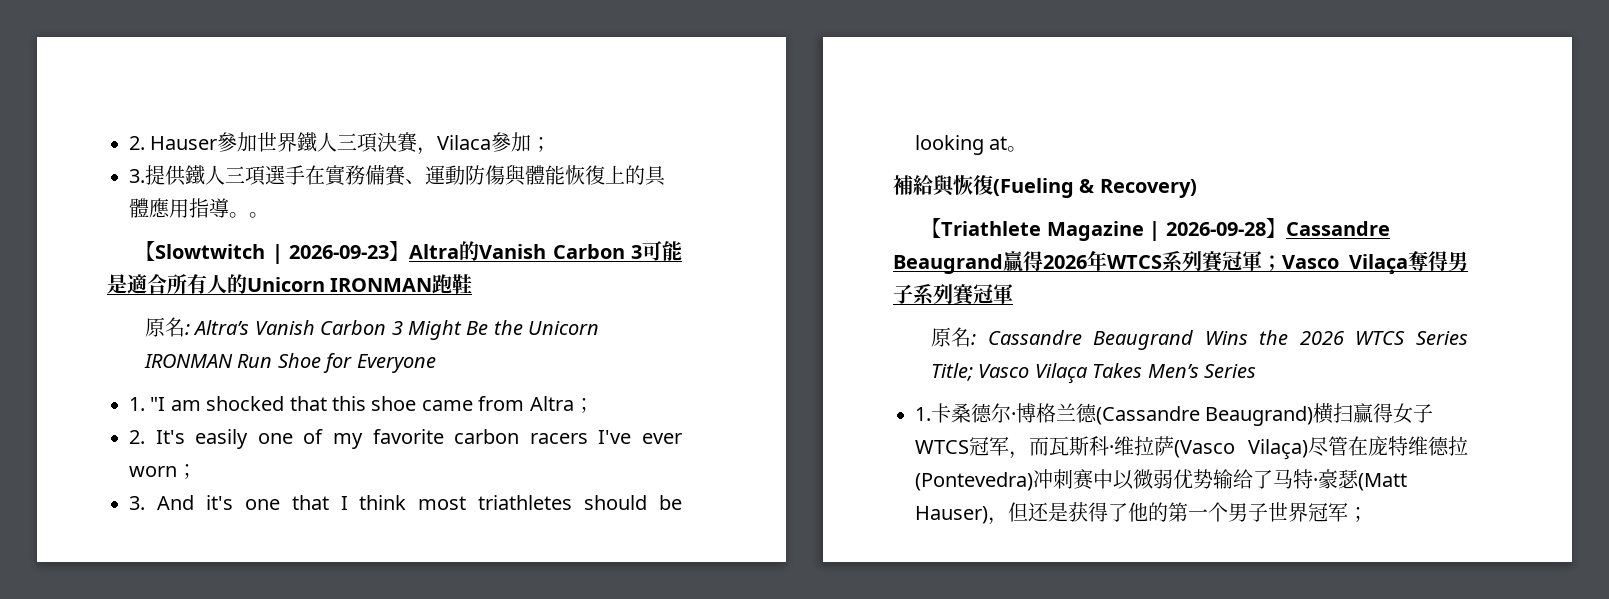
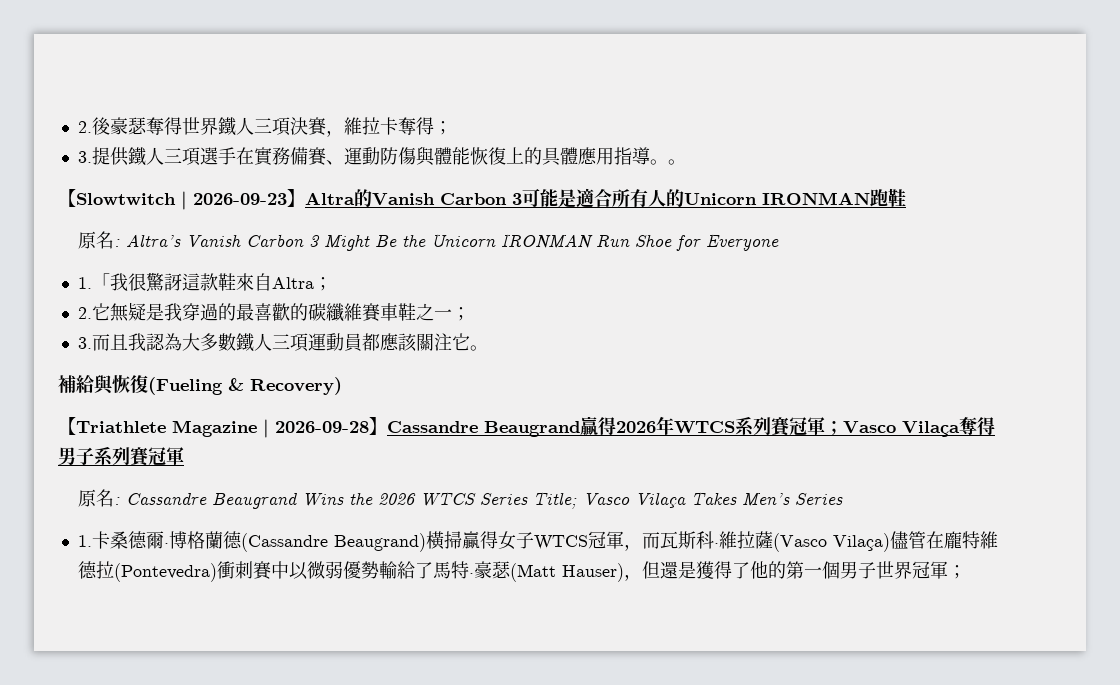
- 2. Hauser參加世界鐵人三項決賽，Vilaca參加；
+ 2.後豪瑟奪得世界鐵人三項決賽，維拉卡奪得；
- 1. "I am shocked that this shoe came from Altra；
- 2. It's easily one of my favorite carbon racers I've ever worn；
- 3. And it's one that I think most triathletes should be looking at。
+ 1.「我很驚訝這款鞋來自Altra；
+ 2.它無疑是我穿過的最喜歡的碳纖維賽車鞋之一；
+ 3.而且我認為大多數鐵人三項運動員都應該關注它。
- 1.卡桑德尔·博格兰德(Cassandre Beaugrand)横扫赢得女子WTCS冠军，而瓦斯科·维拉萨(Vasco Vilaça)尽管在庞特维德拉(Pontevedra)冲刺赛中以微弱优势输给了马特·豪瑟(Matt Hauser)，但还是获得了他的第一个男子世界冠军；
+ 1.卡桑德爾·博格蘭德(Cassandre Beaugrand)橫掃贏得女子WTCS冠軍，而瓦斯科·維拉薩(Vasco Vilaça)儘管在龐特維德拉(Pontevedra)衝刺賽中以微弱優勢輸給了馬特·豪瑟(Matt Hauser)，但還是獲得了他的第一個男子世界冠軍；

